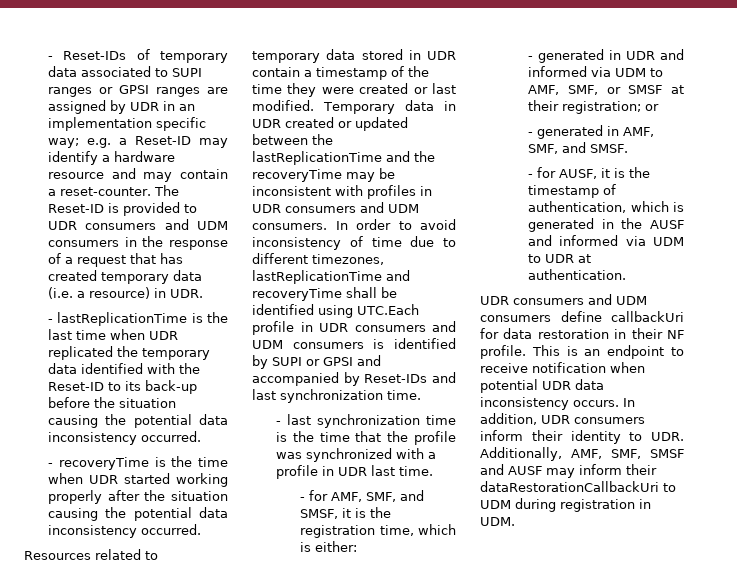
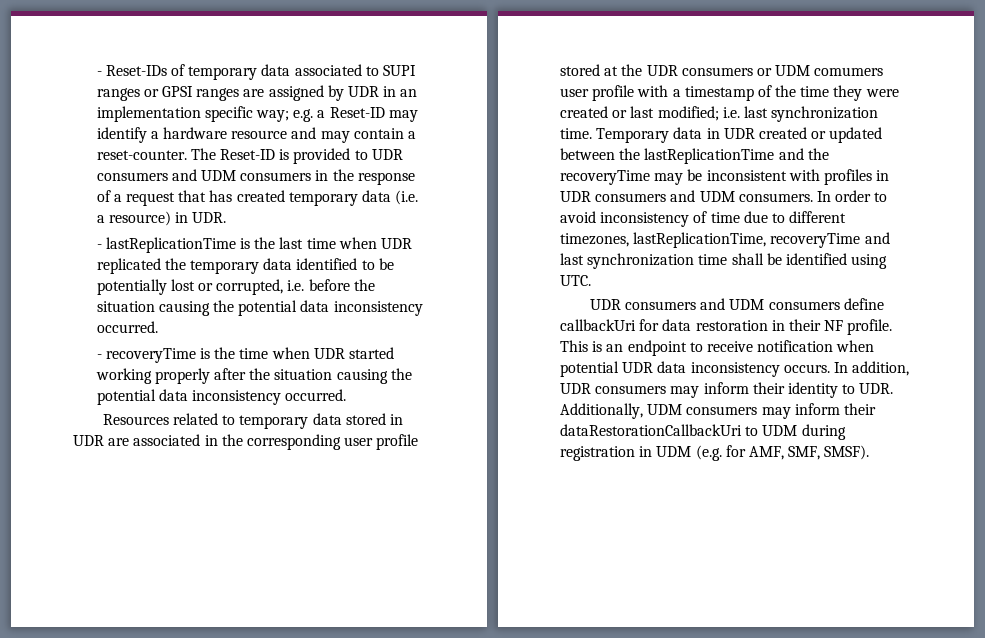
- - lastReplicationTime is the last time when UDR replicated the temporary data identified with the Reset-ID to its back-up before the situation causing the potential data inconsistency occurred.
+ - lastReplicationTime is the last time when UDR replicated the temporary data identified to be potentially lost or corrupted, i.e. before the situation causing the potential data inconsistency occurred.
- Resources related to temporary data stored in UDR contain a timestamp of the time they were created or last modified.
+ Resources related to temporary data stored in UDR are associated in the corresponding user profile stored at the UDR consumers or UDM comumers user profile with a timestamp of the time they were created or last modified; i.e. last synchronization time.
- In order to avoid inconsistency of time due to different timezones, lastReplicationTime and recoveryTime shall be identified using UTC.Each profile in UDR consumers and UDM consumers is identified by SUPI or GPSI and accompanied by Reset-IDs and last synchronization time.
- - last synchronization time is the time that the profile was synchronized with a profile in UDR last time.
- - for AMF, SMF, and SMSF, it is the registration time, which is either:
- - generated in UDR and informed via UDM to AMF, SMF, or SMSF at their registration; or
- - generated in AMF, SMF, and SMSF.
- - for AUSF, it is the timestamp of authentication, which is generated in the AUSF and informed via UDM to UDR at authentication.
+ In order to avoid inconsistency of time due to different timezones, lastReplicationTime, recoveryTime and last synchronization time shall be identified using UTC.
- In addition, UDR consumers inform their identity to UDR. Additionally, AMF, SMF, SMSF and AUSF may inform their dataRestorationCallbackUri to UDM during registration in UDM.
+ In addition, UDR consumers may inform their identity to UDR. Additionally, UDM consumers may inform their dataRestorationCallbackUri to UDM during registration in UDM (e.g. for AMF, SMF, SMSF).

